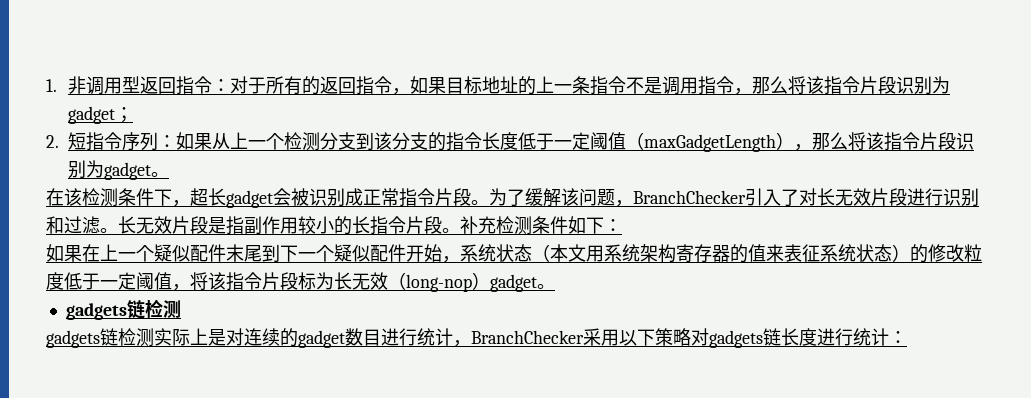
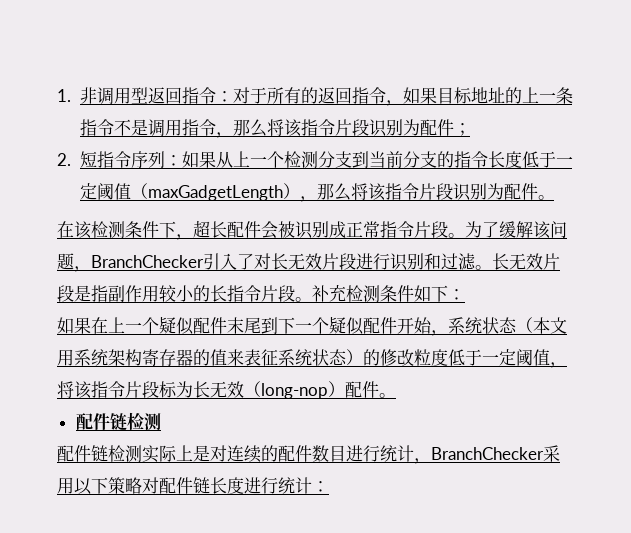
- 1.非调用型返回指令：对于所有的返回指令，如果目标地址的上一条指令不是调用指令，那么将该指令片段识别为gadget；
+ 1.非调用型返回指令：对于所有的返回指令，如果目标地址的上一条指令不是调用指令，那么将该指令片段识别为配件；
- 2.短指令序列：如果从上一个检测分支到该分支的指令长度低于一定阈值（maxGadgetLength），那么将该指令片段识别为gadget。
+ 2.短指令序列：如果从上一个检测分支到当前分支的指令长度低于一定阈值（maxGadgetLength），那么将该指令片段识别为配件。
- 在该检测条件下，超长gadget会被识别成正常指令片段。
+ 在该检测条件下，超长配件会被识别成正常指令片段。
- 如果在上一个疑似配件末尾到下一个疑似配件开始，系统状态（本文用系统架构寄存器的值来表征系统状态）的修改粒度低于一定阈值，将该指令片段标为长无效（long-nop）gadget。
- gadgets链检测
+ 如果在上一个疑似配件末尾到下一个疑似配件开始，系统状态（本文用系统架构寄存器的值来表征系统状态）的修改粒度低于一定阈值，将该指令片段标为长无效（long-nop）配件。
+ 配件链检测
- gadgets链检测实际上是对连续的gadget数目进行统计，BranchChecker采用以下策略对gadgets链长度进行统计：
+ 配件链检测实际上是对连续的配件数目进行统计，BranchChecker采用以下策略对配件链长度进行统计：

